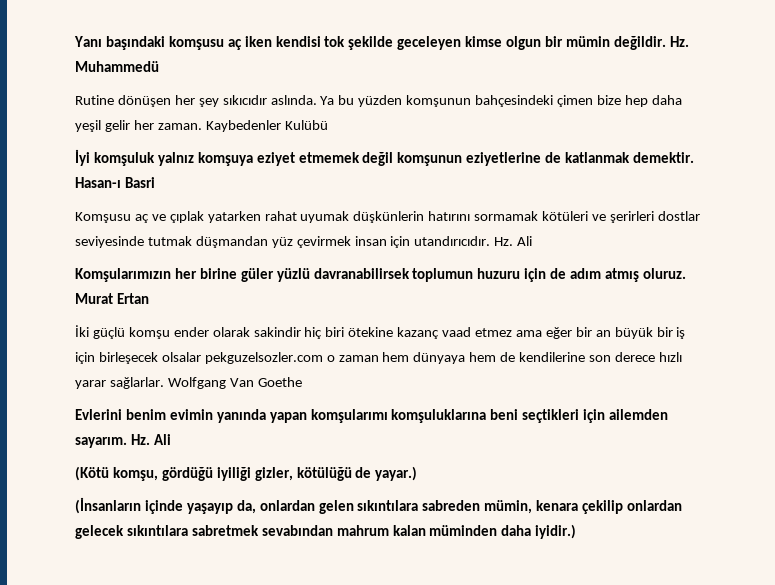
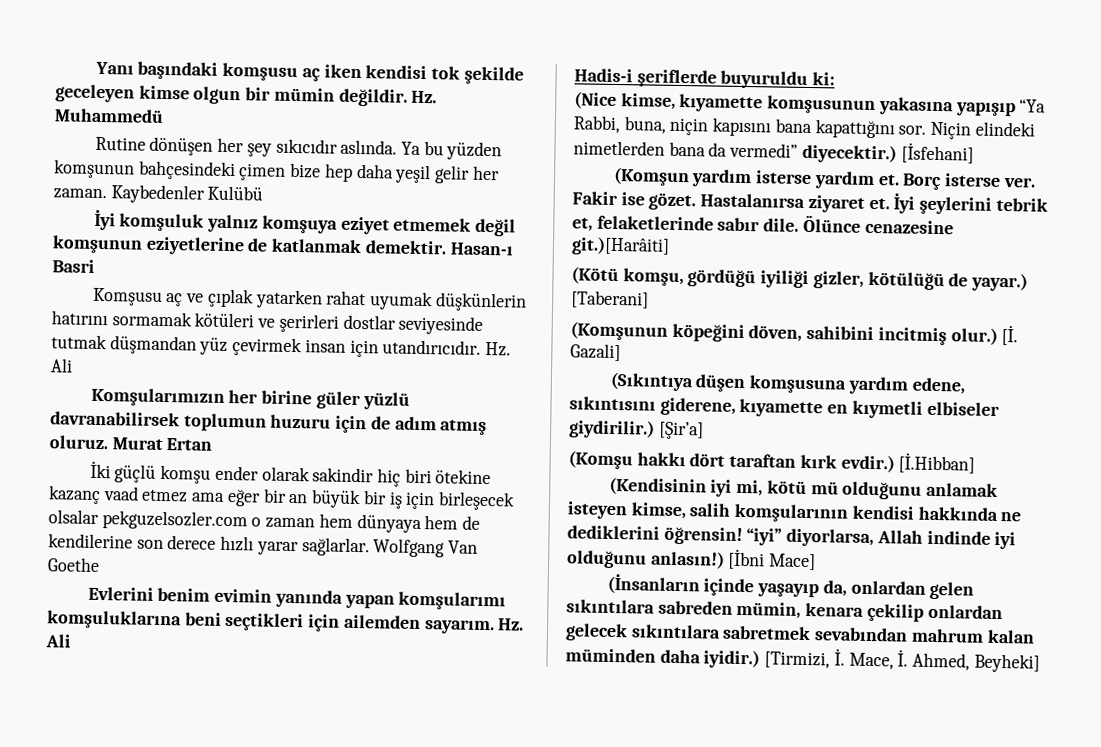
+ Hadis-i şeriflerde buyuruldu ki:
+ (Nice kimse, kıyamette komşusunun yakasına yapışıp “Ya Rabbi, buna, niçin kapısını bana kapattığını sor. Niçin elindeki nimetlerden bana da vermedi” diyecektir.) [İsfehani]
+ (Komşun yardım isterse yardım et. Borç isterse ver. Fakir ise gözet. Hastalanırsa ziyaret et. İyi şeylerini tebrik et, felaketlerinde sabır dile. Ölünce cenazesine git.)[Harâiti]
+ [Taberani]
+ (Komşunun köpeğini döven, sahibini incitmiş olur.) [İ. Gazali]
+ (Sıkıntıya düşen komşusuna yardım edene, sıkıntısını giderene, kıyamette en kıymetli elbiseler giydirilir.) [Şir’a]
+ (Komşu hakkı dört taraftan kırk evdir.) [İ.Hibban]
+ (Kendisinin iyi mi, kötü mü olduğunu anlamak isteyen kimse, salih komşularının kendisi hakkında ne dediklerini öğrensin! “iyi” diyorlarsa, Allah indinde iyi olduğunu anlasın!) [İbni Mace]
+ [Tirmizi, İ. Mace, İ. Ahmed, Beyheki]

